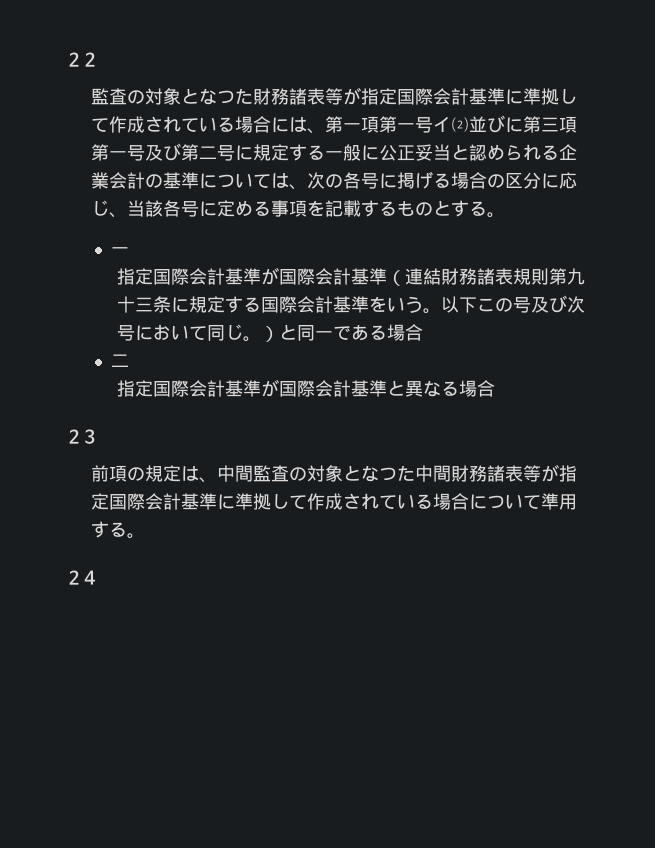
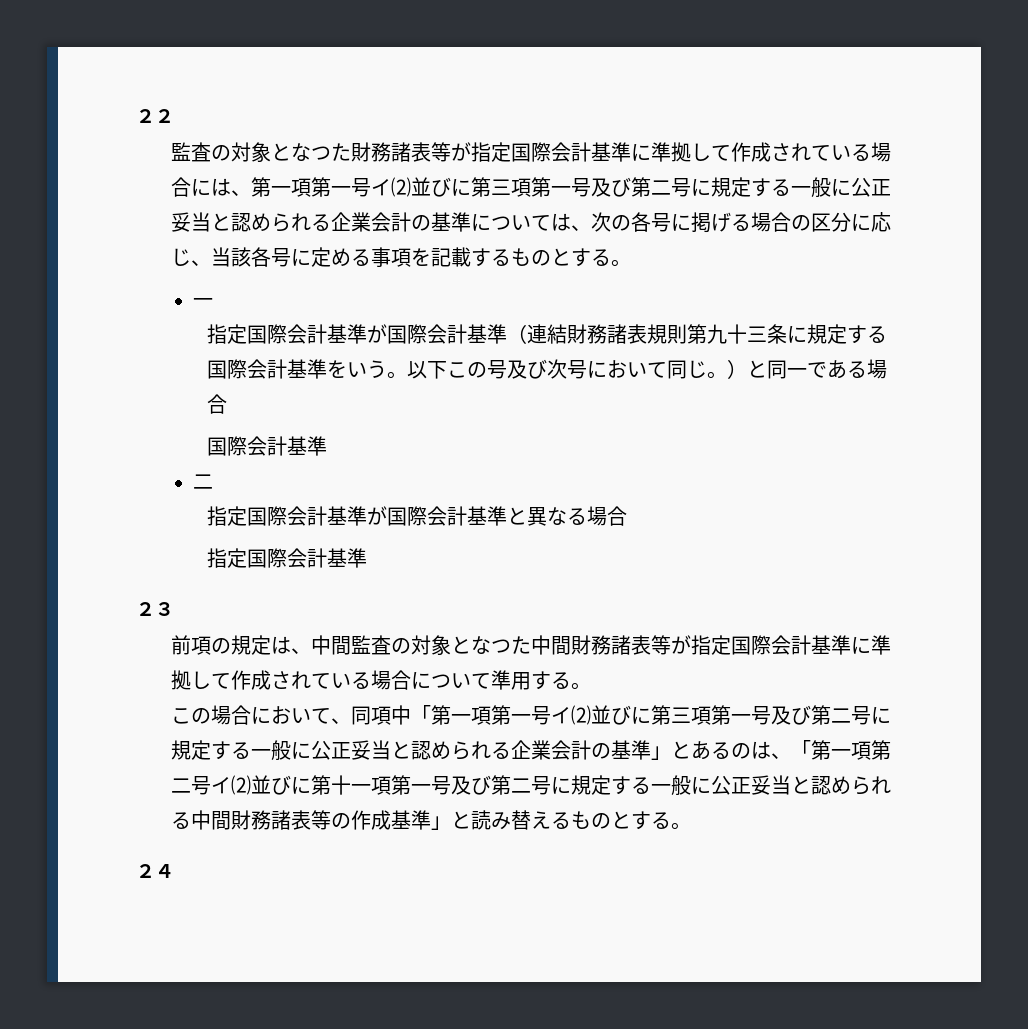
  以下この号及び次号において同じ。）と同一である場合
+ 国際会計基準
  指定国際会計基準が国際会計基準と異なる場合
+ 指定国際会計基準
+ この場合において、同項中「第一項第一号イ⑵並びに第三項第一号及び第二号に規定する一般に公正妥当と認められる企業会計の基準」とあるのは、「第一項第二号イ⑵並びに第十一項第一号及び第二号に規定する一般に公正妥当と認められる中間財務諸表等の作成基準」と読み替えるものとする。

